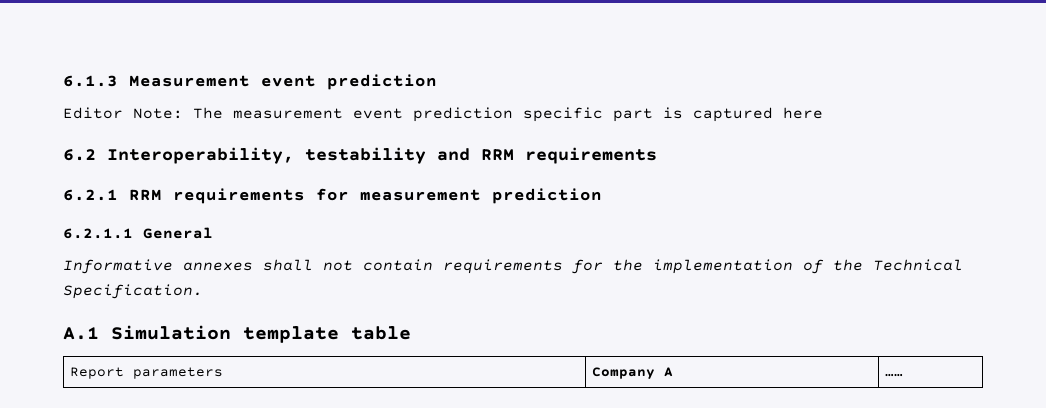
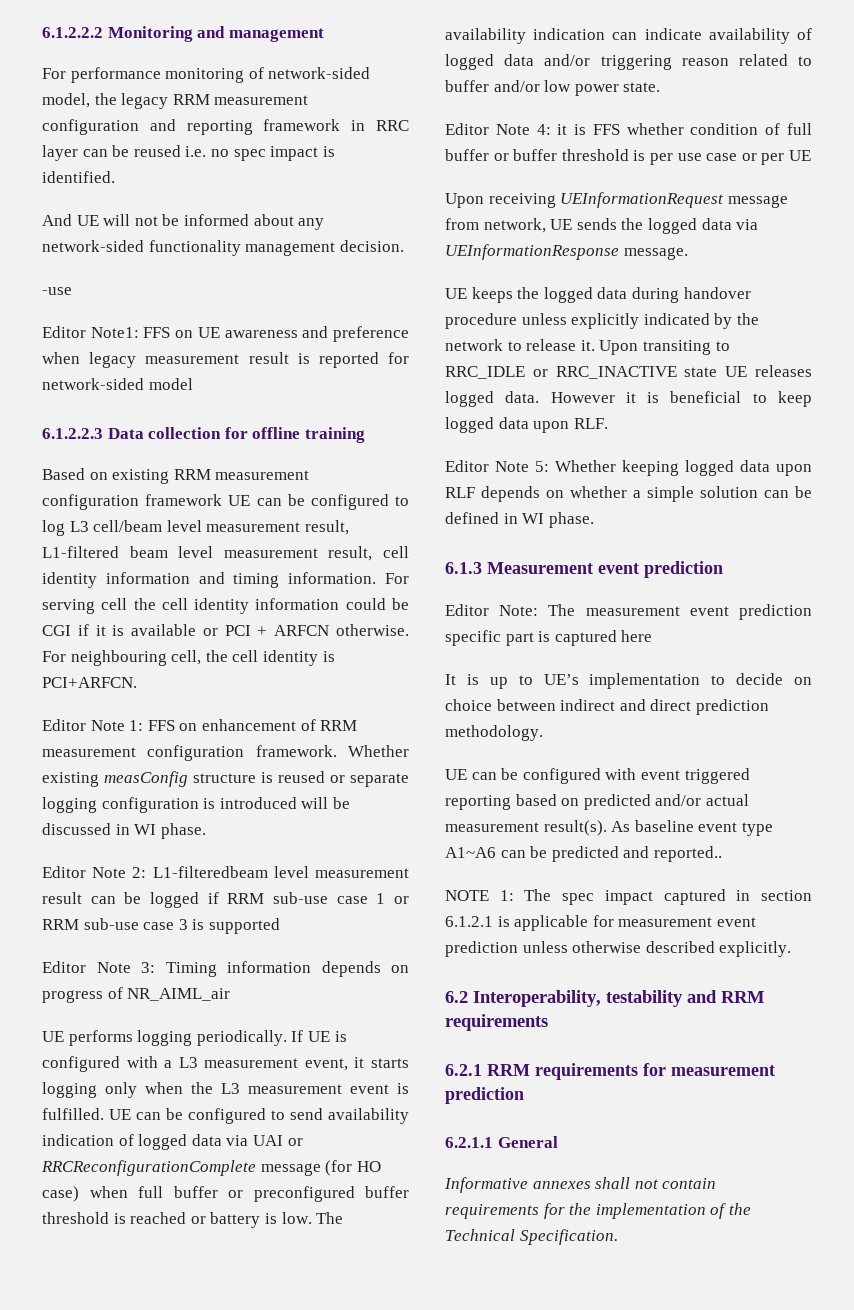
+ 6.1.2.2.2 Monitoring and management
+ For performance monitoring of network-sided model, the legacy RRM measurement configuration and reporting framework in RRC layer can be reused i.e. no spec impact is identified.
+ And UE will not be informed about any network-sided functionality management decision.
+ -use
+ Editor Note1: FFS on UE awareness and preference when legacy measurement result is reported for network-sided model
+ 6.1.2.2.3 Data collection for offline training
+ Based on existing RRM measurement configuration framework UE can be configured to log L3 cell/beam level measurement result, L1-filtered beam level measurement result, cell identity information and timing information. For serving cell the cell identity information could be CGI if it is available or PCI + ARFCN otherwise. For neighbouring cell, the cell identity is PCI+ARFCN.
+ Editor Note 1: FFS on enhancement of RRM measurement configuration framework. Whether existing measConfig structure is reused or separate logging configuration is introduced will be discussed in WI phase.
+ Editor Note 2: L1-filteredbeam level measurement result can be logged if RRM sub-use case 1 or RRM sub-use case 3 is supported
+ Editor Note 3: Timing information depends on progress of NR_AIML_air
+ UE performs logging periodically. If UE is configured with a L3 measurement event, it starts logging only when the L3 measurement event is fulfilled. UE can be configured to send availability indication of logged data via UAI or RRCReconfigurationComplete message (for HO case) when full buffer or preconfigured buffer threshold is reached or battery is low. The availability indication can indicate availability of logged data and/or triggering reason related to buffer and/or low power state.
+ Editor Note 4: it is FFS whether condition of full buffer or buffer threshold is per use case or per UE
+ Upon receiving UEInformationRequest message from network, UE sends the logged data via UEInformationResponse message.
+ UE keeps the logged data during handover procedure unless explicitly indicated by the network to release it. Upon transiting to RRC_IDLE or RRC_INACTIVE state UE releases logged data. However it is beneficial to keep logged data upon RLF.
+ Editor Note 5: Whether keeping logged data upon RLF depends on whether a simple solution can be defined in WI phase.
+ It is up to UE’s implementation to decide on choice between indirect and direct prediction methodology.
+ UE can be configured with event triggered reporting based on predicted and/or actual measurement result(s). As baseline event type A1~A6 can be predicted and reported..
+ NOTE 1: The spec impact captured in section 6.1.2.1 is applicable for measurement event prediction unless otherwise described explicitly.
- A.1 Simulation template table
- Report parameters | Company A | ……

